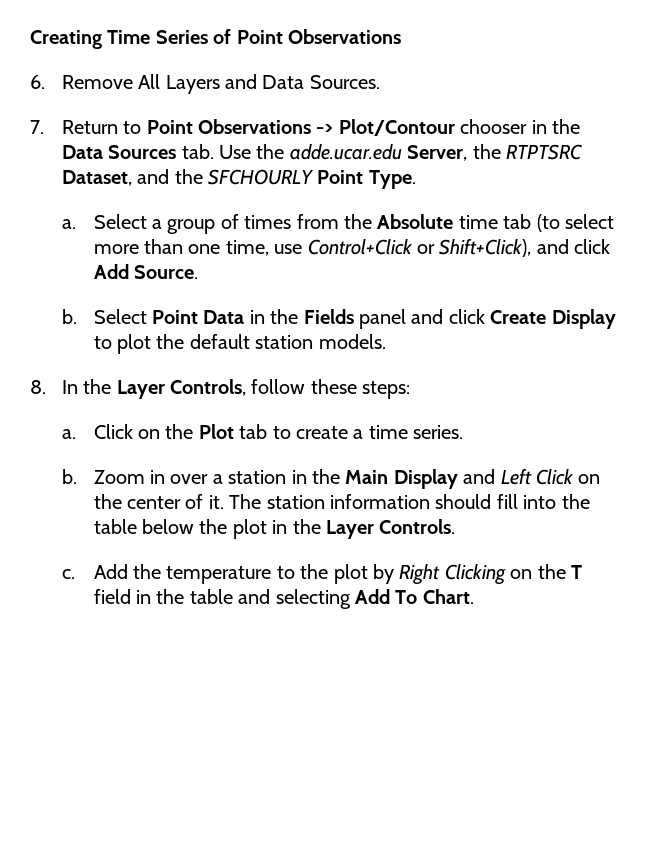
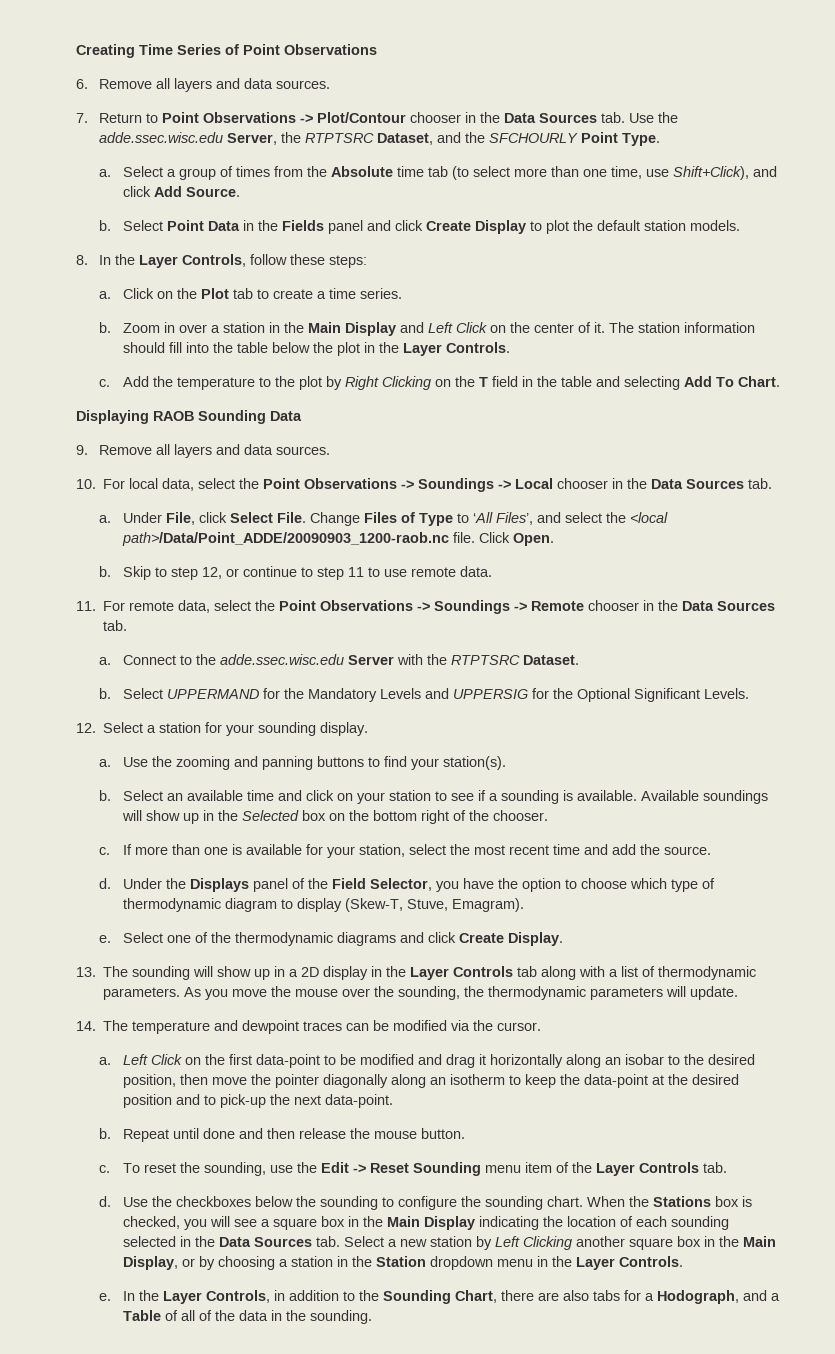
- 6. Remove All Layers and Data Sources.
+ 6. Remove all layers and data sources.
- 7. Return to Point Observations -> Plot/Contour chooser in the Data Sources tab. Use the adde.ucar.edu Server, the RTPTSRC Dataset, and the SFCHOURLY Point Type.
+ 7. Return to Point Observations -> Plot/Contour chooser in the Data Sources tab. Use the adde.ssec.wisc.edu Server, the RTPTSRC Dataset, and the SFCHOURLY Point Type.
- Select a group of times from the Absolute time tab (to select more than one time, use Control+Click or Shift+Click), and click Add Source.
+ Select a group of times from the Absolute time tab (to select more than one time, use Shift+Click), and click Add Source.
+ Displaying RAOB Sounding Data
+ 9. Remove all layers and data sources.
+ 10. For local data, select the Point Observations -> Soundings -> Local chooser in the Data Sources tab.
+ a. Under File, click Select File. Change Files of Type to ‘All Files’, and select the <local path>/Data/Point_ADDE/20090903_1200-raob.nc file. Click Open.
+ b. Skip to step 12, or continue to step 11 to use remote data.
+ 11. For remote data, select the Point Observations -> Soundings -> Remote chooser in the Data Sources tab.
+ a. Connect to the adde.ssec.wisc.edu Server with the RTPTSRC Dataset.
+ b. Select UPPERMAND for the Mandatory Levels and UPPERSIG for the Optional Significant Levels.
+ 12. Select a station for your sounding display.
+ a. Use the zooming and panning buttons to find your station(s).
+ b. Select an available time and click on your station to see if a sounding is available. Available soundings will show up in the Selected box on the bottom right of the chooser.
+ c. If more than one is available for your station, select the most recent time and add the source.
+ d. Under the Displays panel of the Field Selector, you have the option to choose which type of thermodynamic diagram to display (Skew-T, Stuve, Emagram).
+ e. Select one of the thermodynamic diagrams and click Create Display.
+ 13. The sounding will show up in a 2D display in the Layer Controls tab along with a list of thermodynamic parameters. As you move the mouse over the sounding, the thermodynamic parameters will update.
+ 14. The temperature and dewpoint traces can be modified via the cursor.
+ a. Left Click on the first data-point to be modified and drag it horizontally along an isobar to the desired position, then move the pointer diagonally along an isotherm to keep the data-point at the desired position and to pick-up the next data-point.
+ b. Repeat until done and then release the mouse button.
+ c. To reset the sounding, use the Edit -> Reset Sounding menu item of the Layer Controls tab.
+ d. Use the checkboxes below the sounding to configure the sounding chart. When the Stations box is checked, you will see a square box in the Main Display indicating the location of each sounding selected in the Data Sources tab. Select a new station by Left Clicking another square box in the Main Display, or by choosing a station in the Station dropdown menu in the Layer Controls.
+ e. In the Layer Controls, in addition to the Sounding Chart, there are also tabs for a Hodograph, and a Table of all of the data in the sounding.

